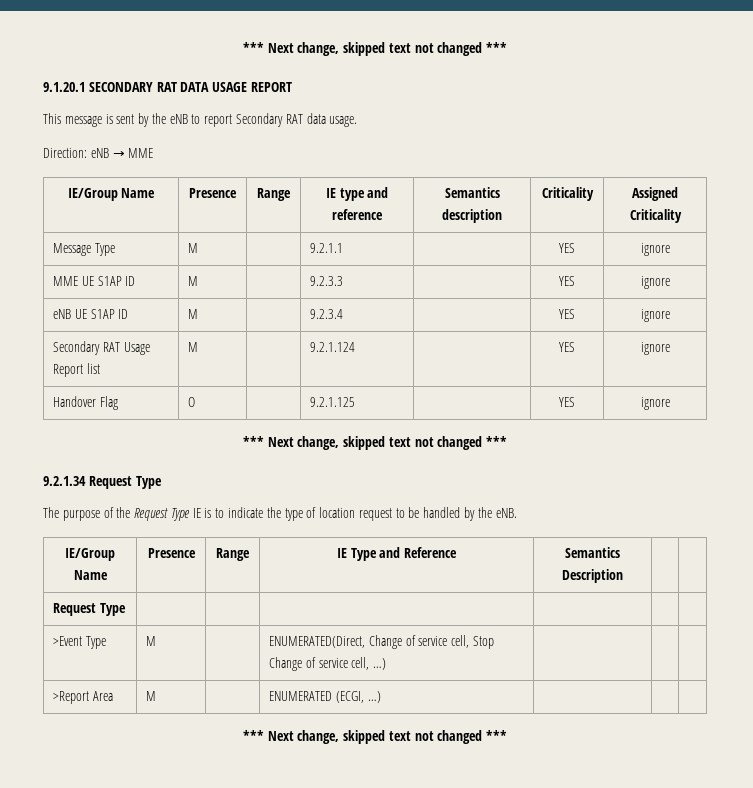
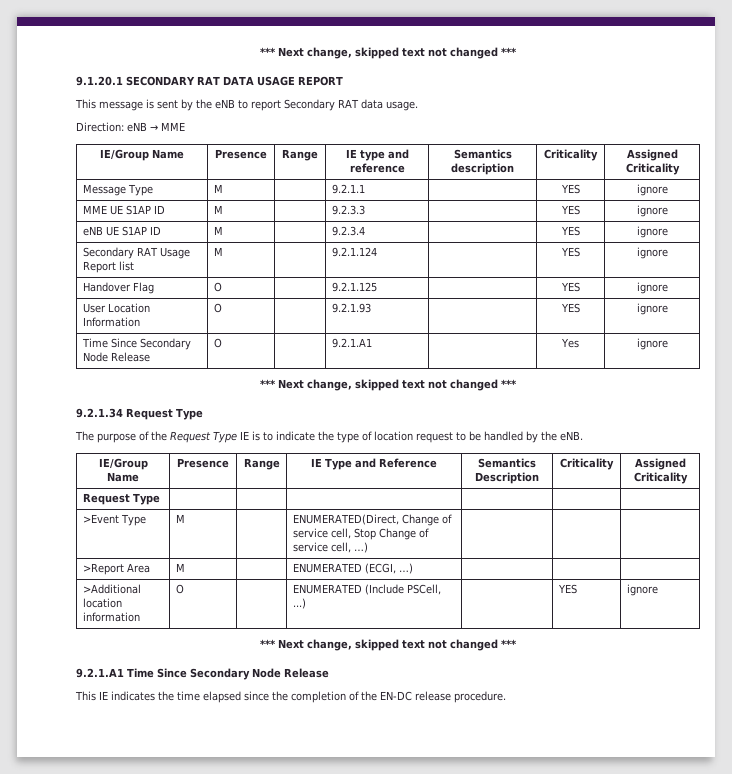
+ User Location Information | O | | 9.2.1.93 | | YES | ignore
+ Time Since Secondary Node Release | O | | 9.2.1.A1 | | Yes | ignore
- IE/Group Name | Presence | Range | IE Type and Reference | Semantics Description | |
+ IE/Group Name | Presence | Range | IE Type and Reference | Semantics Description | Criticality | Assigned Criticality
  >Report Area | M | | ENUMERATED (ECGI, …) | | |
+ >Additional location information | O | | ENUMERATED (Include PSCell, ...) | | YES | ignore
  *** Next change, skipped text not changed ***
+ 9.2.1.A1 Time Since Secondary Node Release
+ This IE indicates the time elapsed since the completion of the EN-DC release procedure.

